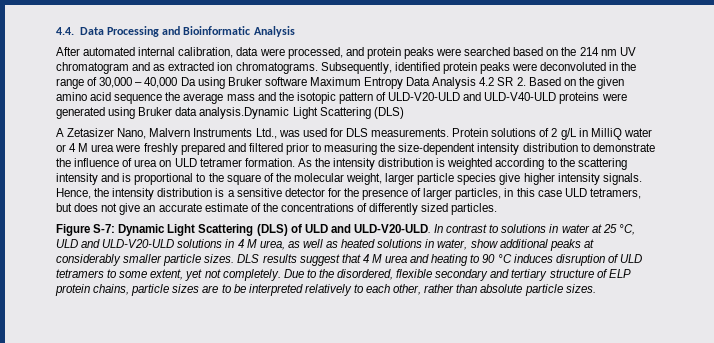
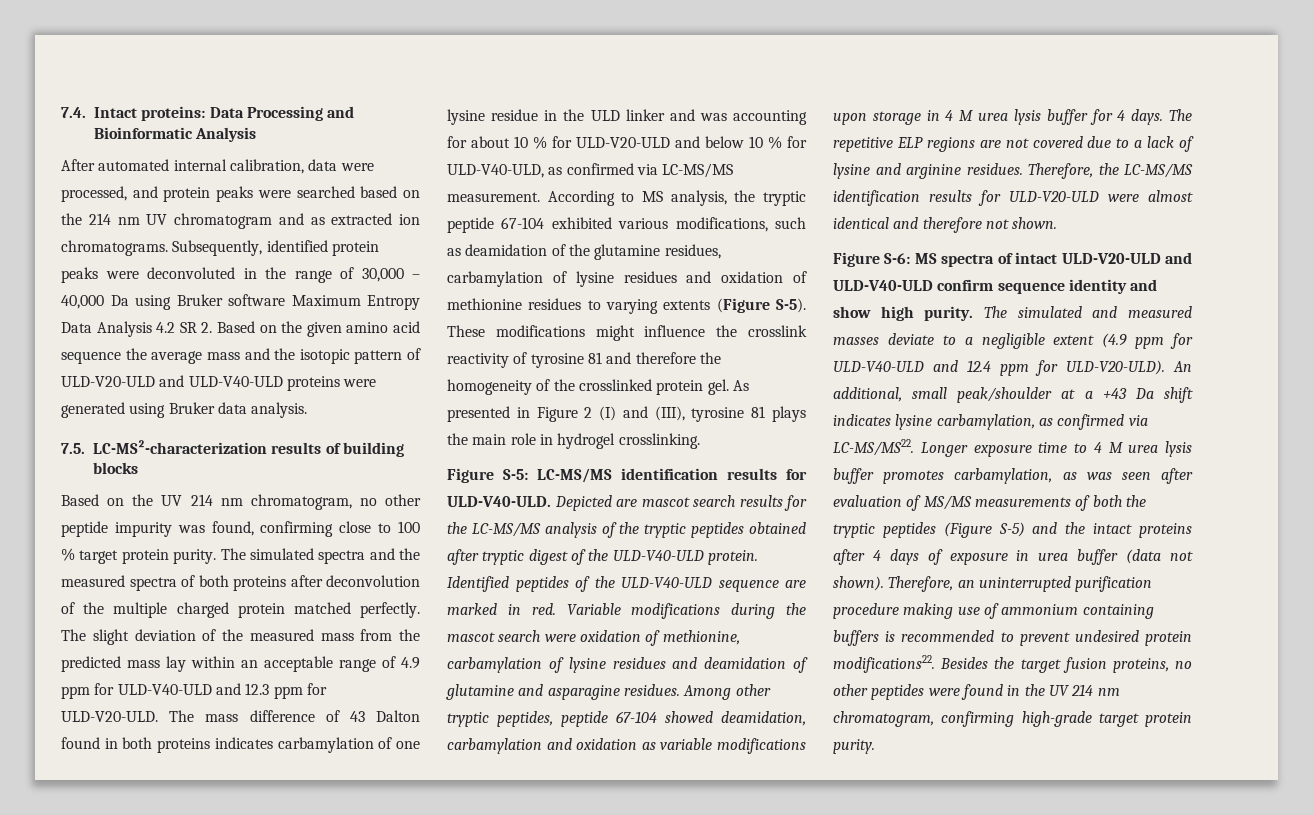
- 4.4. Data Processing and Bioinformatic Analysis
+ 7.4. Intact proteins: Data Processing and Bioinformatic Analysis
- Subsequently, identified protein peaks were deconvoluted in the range of 30,000 – 40,000 Da using Bruker software Maximum Entropy Data Analysis 4.2 SR 2. Based on the given amino acid sequence the average mass and the isotopic pattern of ULD-V20-ULD and ULD-V40-ULD proteins were generated using Bruker data analysis.Dynamic Light Scattering (DLS)
- A Zetasizer Nano, Malvern Instruments Ltd., was used for DLS measurements. Protein solutions of 2 g/L in MilliQ water or 4 M urea were freshly prepared and filtered prior to measuring the size-dependent intensity distribution to demonstrate the influence of urea on ULD tetramer formation. As the intensity distribution is weighted according to the scattering intensity and is proportional to the square of the molecular weight, larger particle species give higher intensity signals. Hence, the intensity distribution is a sensitive detector for the presence of larger particles, in this case ULD tetramers, but does not give an accurate estimate of the concentrations of differently sized particles.
- Figure S-7: Dynamic Light Scattering (DLS) of ULD and ULD-V20-ULD. In contrast to solutions in water at 25 °C, ULD and ULD-V20-ULD solutions in 4 M urea, as well as heated solutions in water, show additional peaks at considerably smaller particle sizes. DLS results suggest that 4 M urea and heating to 90 °C induces disruption of ULD tetramers to some extent, yet not completely. Due to the disordered, flexible secondary and tertiary structure of ELP protein chains, particle sizes are to be interpreted relatively to each other, rather than absolute particle sizes.
+ Subsequently, identified protein peaks were deconvoluted in the range of 30,000 – 40,000 Da using Bruker software Maximum Entropy Data Analysis 4.2 SR 2. Based on the given amino acid sequence the average mass and the isotopic pattern of ULD-V20-ULD and ULD-V40-ULD proteins were generated using Bruker data analysis.
+ 7.5. LC-MS²-characterization results of building blocks
+ Based on the UV 214 nm chromatogram, no other peptide impurity was found, confirming close to 100 % target protein purity. The simulated spectra and the measured spectra of both proteins after deconvolution of the multiple charged protein matched perfectly. The slight deviation of the measured mass from the predicted mass lay within an acceptable range of 4.9 ppm for ULD-V40-ULD and 12.3 ppm for ULD-V20-ULD. The mass difference of 43 Dalton found in both proteins indicates carbamylation of one lysine residue in the ULD linker and was accounting for about 10 % for ULD-V20-ULD and below 10 % for ULD-V40-ULD, as confirmed via LC-MS/MS measurement. According to MS analysis, the tryptic peptide 67-104 exhibited various modifications, such as deamidation of the glutamine residues, carbamylation of lysine residues and oxidation of methionine residues to varying extents (Figure S-5). These modifications might influence the crosslink reactivity of tyrosine 81 and therefore the homogeneity of the crosslinked protein gel. As presented in Figure 2 (I) and (III), tyrosine 81 plays the main role in hydrogel crosslinking.
+ Figure S-5: LC-MS/MS identification results for ULD-V40-ULD. Depicted are mascot search results for the LC-MS/MS analysis of the tryptic peptides obtained after tryptic digest of the ULD-V40-ULD protein. Identified peptides of the ULD-V40-ULD sequence are marked in red. Variable modifications during the mascot search were oxidation of methionine, carbamylation of lysine residues and deamidation of glutamine and asparagine residues. Among other tryptic peptides, peptide 67-104 showed deamidation, carbamylation and oxidation as variable modifications upon storage in 4 M urea lysis buffer for 4 days. The repetitive ELP regions are not covered due to a lack of lysine and arginine residues. Therefore, the LC-MS/MS identification results for ULD-V20-ULD were almost identical and therefore not shown.
+ Figure S-6: MS spectra of intact ULD-V20-ULD and ULD-V40-ULD confirm sequence identity and show high purity. The simulated and measured masses deviate to a negligible extent (4.9 ppm for ULD-V40-ULD and 12.4 ppm for ULD-V20-ULD). An additional, small peak/shoulder at a +43 Da shift indicates lysine carbamylation, as confirmed via LC-MS/MS22. Longer exposure time to 4 M urea lysis buffer promotes carbamylation, as was seen after evaluation of MS/MS measurements of both the tryptic peptides (Figure S-5) and the intact proteins after 4 days of exposure in urea buffer (data not shown). Therefore, an uninterrupted purification procedure making use of ammonium containing buffers is recommended to prevent undesired protein modifications22. Besides the target fusion proteins, no other peptides were found in the UV 214 nm chromatogram, confirming high-grade target protein purity.

